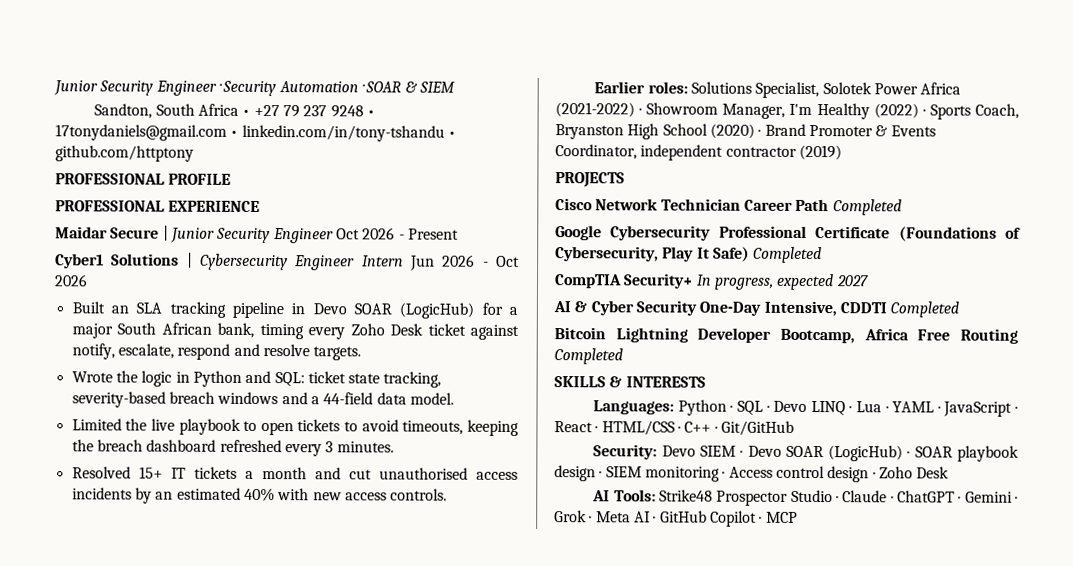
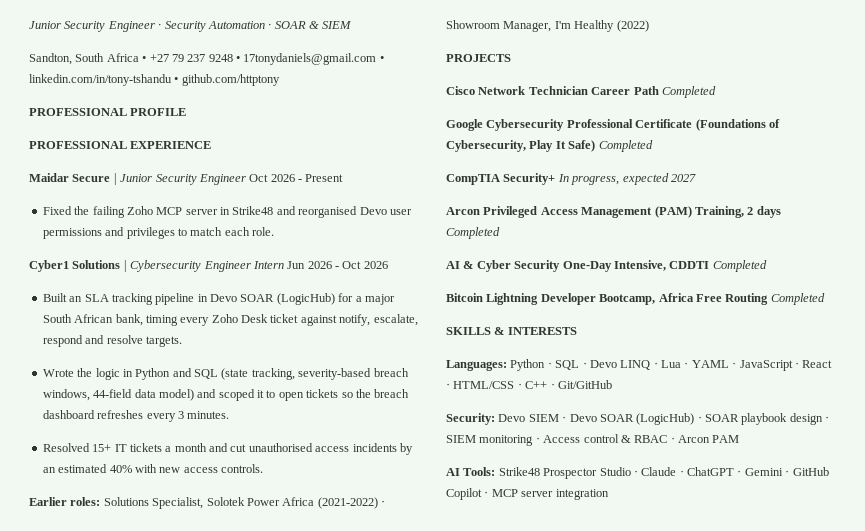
+ Fixed the failing Zoho MCP server in Strike48 and reorganised Devo user permissions and privileges to match each role.
- Wrote the logic in Python and SQL: ticket state tracking, severity-based breach windows and a 44-field data model.
- Limited the live playbook to open tickets to avoid timeouts, keeping the breach dashboard refreshed every 3 minutes.
+ Wrote the logic in Python and SQL (state tracking, severity-based breach windows, 44-field data model) and scoped it to open tickets so the breach dashboard refreshes every 3 minutes.
- Earlier roles: Solutions Specialist, Solotek Power Africa (2021-2022) · Showroom Manager, I'm Healthy (2022) · Sports Coach, Bryanston High School (2020) · Brand Promoter & Events Coordinator, independent contractor (2019)
+ Earlier roles: Solutions Specialist, Solotek Power Africa (2021-2022) · Showroom Manager, I'm Healthy (2022)
+ Arcon Privileged Access Management (PAM) Training, 2 days Completed
- Security: Devo SIEM · Devo SOAR (LogicHub) · SOAR playbook design · SIEM monitoring · Access control design · Zoho Desk
+ Security: Devo SIEM · Devo SOAR (LogicHub) · SOAR playbook design · SIEM monitoring · Access control & RBAC · Arcon PAM
- AI Tools: Strike48 Prospector Studio · Claude · ChatGPT · Gemini · Grok · Meta AI · GitHub Copilot · MCP
+ AI Tools: Strike48 Prospector Studio · Claude · ChatGPT · Gemini · GitHub Copilot · MCP server integration

